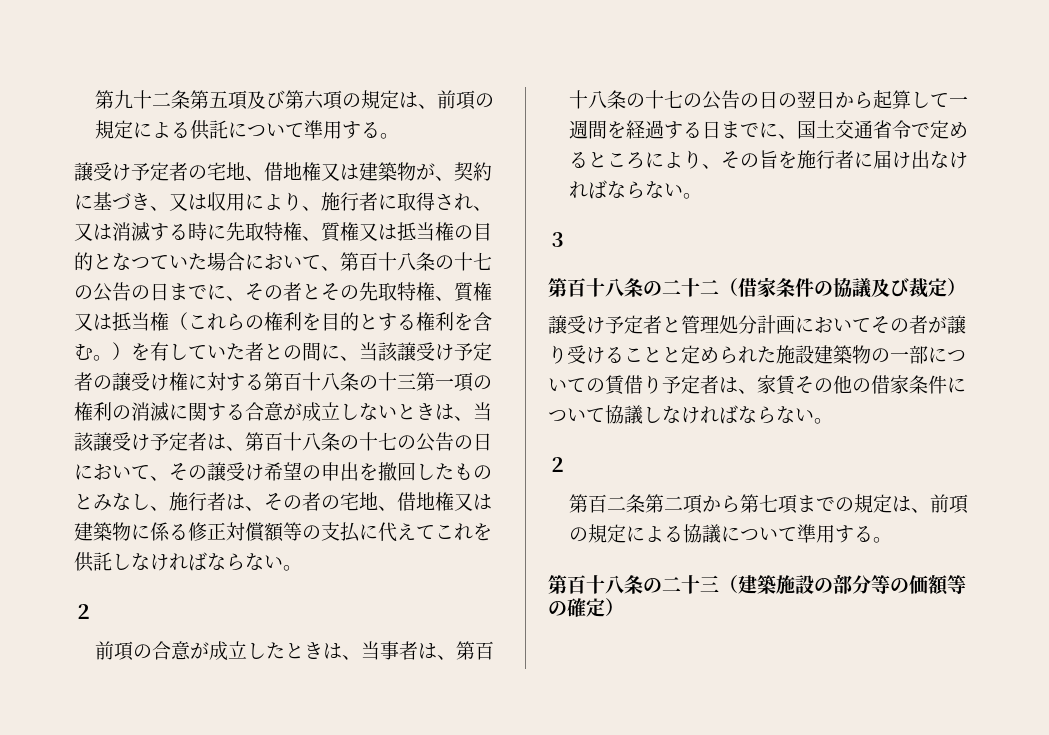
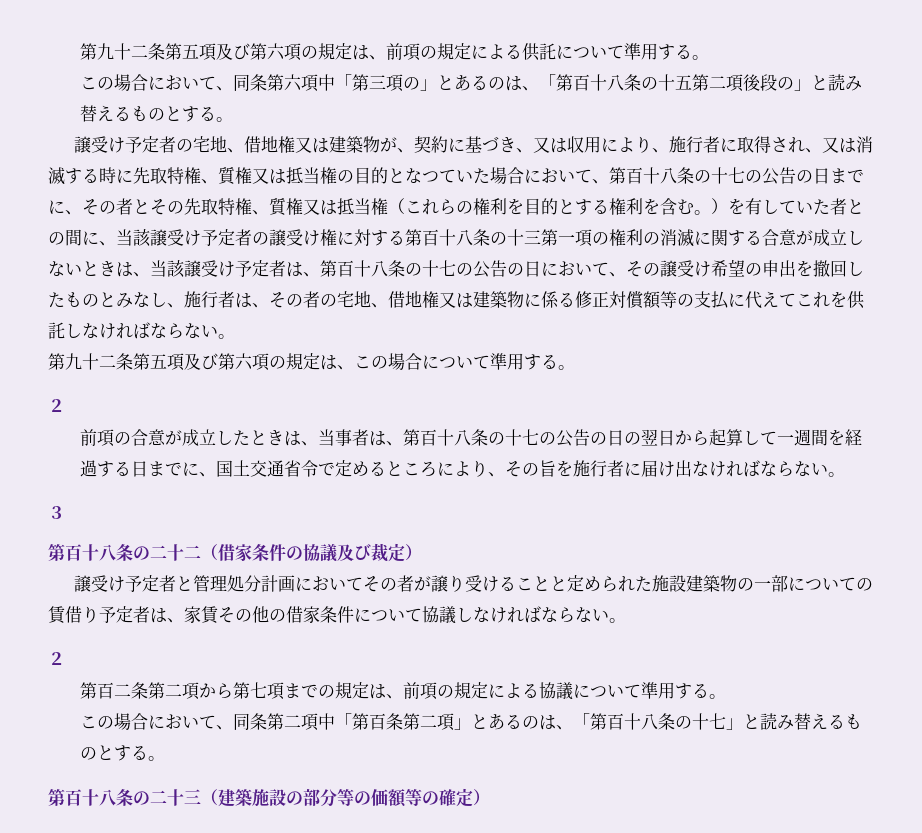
+ この場合において、同条第六項中「第三項の」とあるのは、「第百十八条の十五第二項後段の」と読み替えるものとする。
+ 第九十二条第五項及び第六項の規定は、この場合について準用する。
+ この場合において、同条第二項中「第百条第二項」とあるのは、「第百十八条の十七」と読み替えるものとする。

